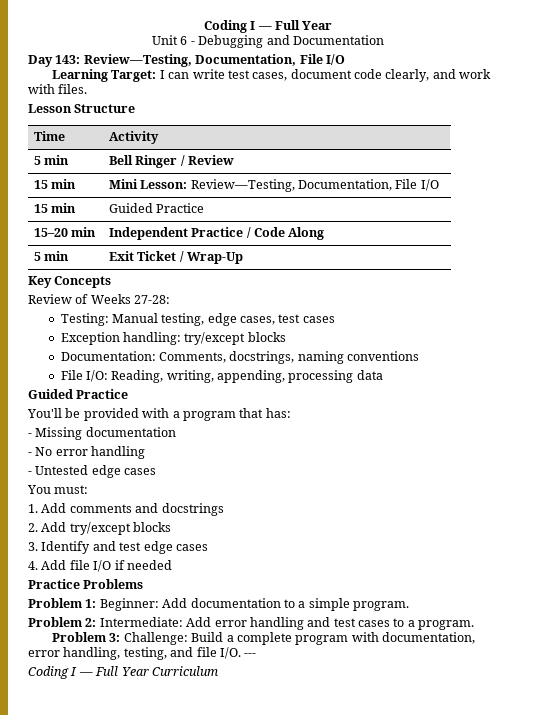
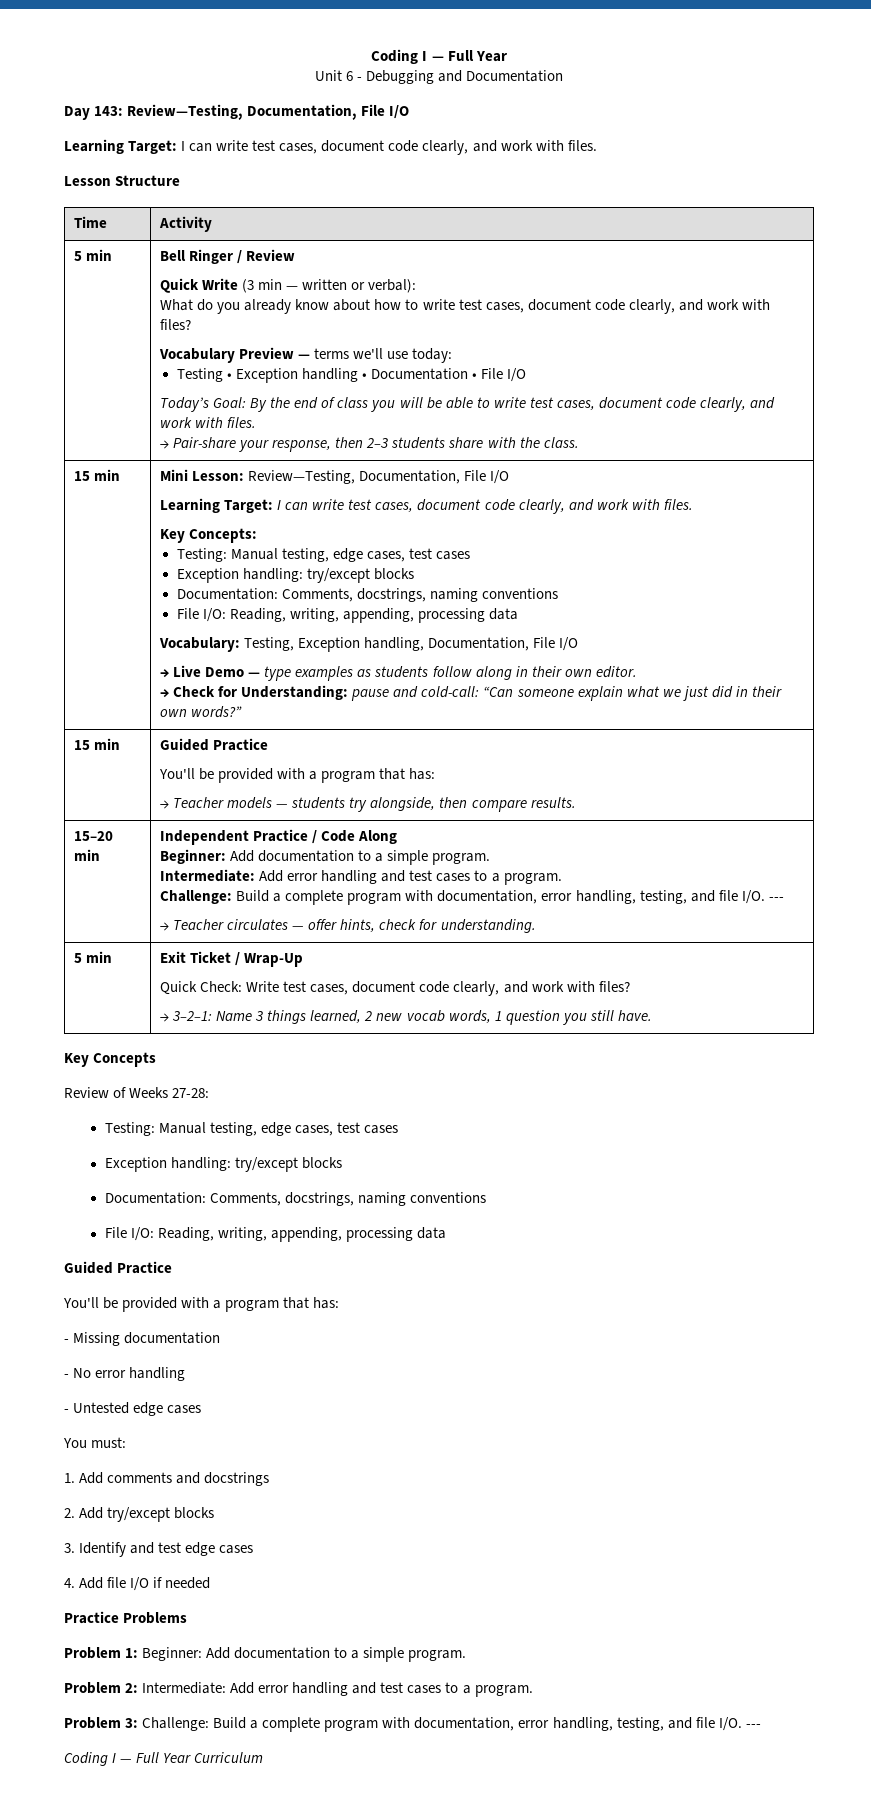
+ Quick Write (3 min — written or verbal):
+ What do you already know about how to write test cases, document code clearly, and work with files?
+ Vocabulary Preview — terms we'll use today:
+ Testing • Exception handling • Documentation • File I/O
+ Today’s Goal: By the end of class you will be able to write test cases, document code clearly, and work with files.
+ → Pair-share your response, then 2–3 students share with the class.
  Mini Lesson: Review—Testing, Documentation, File I/O
+ Learning Target: I can write test cases, document code clearly, and work with files.
+ Key Concepts:
+ Testing: Manual testing, edge cases, test cases
+ Exception handling: try/except blocks
+ Documentation: Comments, docstrings, naming conventions
+ File I/O: Reading, writing, appending, processing data
+ Vocabulary: Testing, Exception handling, Documentation, File I/O
+ → Live Demo — type examples as students follow along in their own editor.
+ → Check for Understanding: pause and cold-call: “Can someone explain what we just did in their own words?”
  15 min | Guided Practice
+ You'll be provided with a program that has:
+ → Teacher models — students try alongside, then compare results.
  Independent Practice / Code Along
+ Beginner: Add documentation to a simple program.
+ Intermediate: Add error handling and test cases to a program.
+ Challenge: Build a complete program with documentation, error handling, testing, and file I/O. ---
+ → Teacher circulates — offer hints, check for understanding.
  5 min | Exit Ticket / Wrap-Up
+ Quick Check: Write test cases, document code clearly, and work with files?
+ → 3–2–1: Name 3 things learned, 2 new vocab words, 1 question you still have.

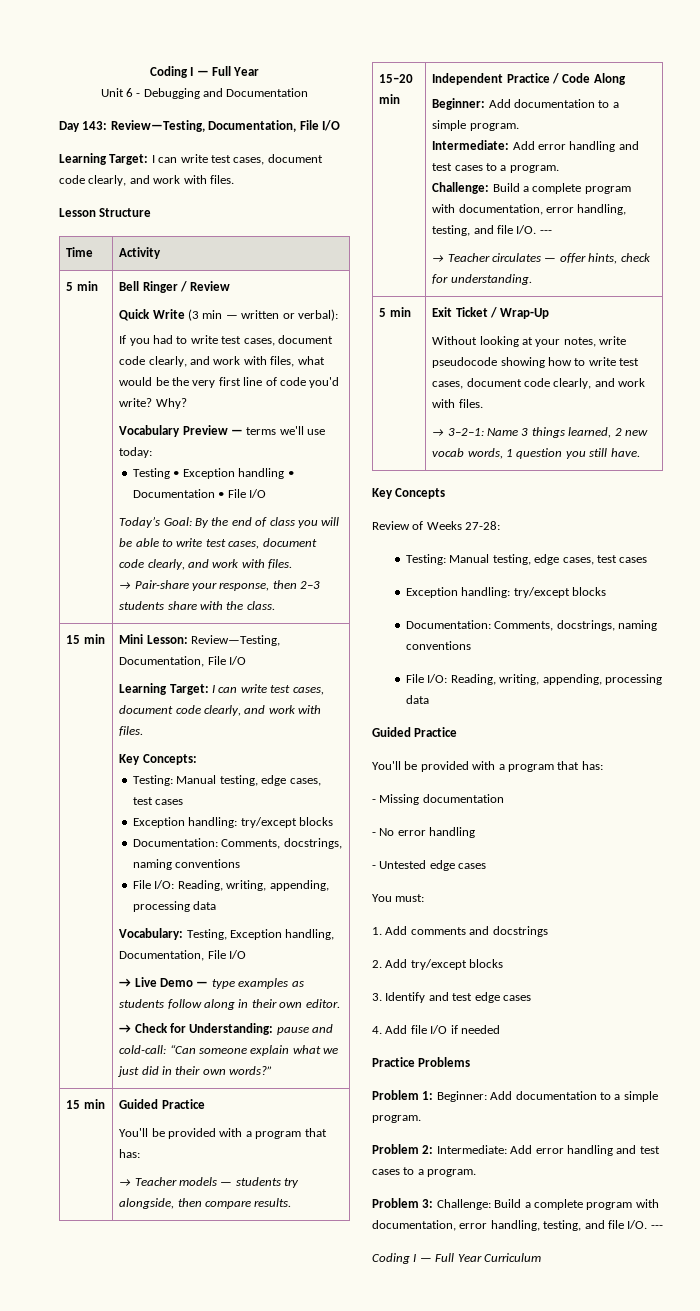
- What do you already know about how to write test cases, document code clearly, and work with files?
+ If you had to write test cases, document code clearly, and work with files, what would be the very first line of code you'd write? Why?
- Quick Check: Write test cases, document code clearly, and work with files?
+ Without looking at your notes, write pseudocode showing how to write test cases, document code clearly, and work with files.

